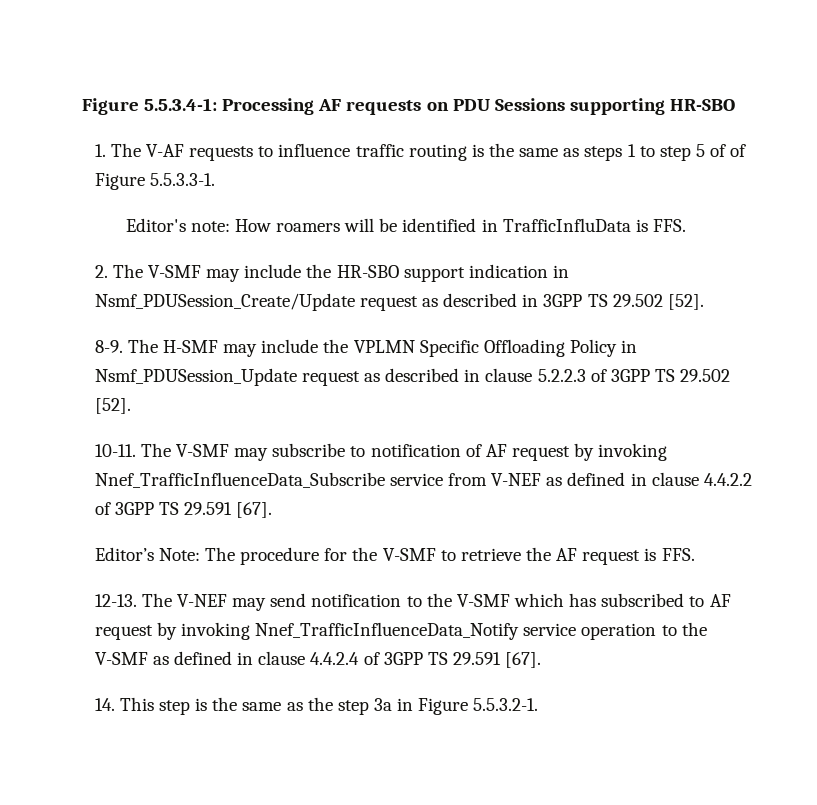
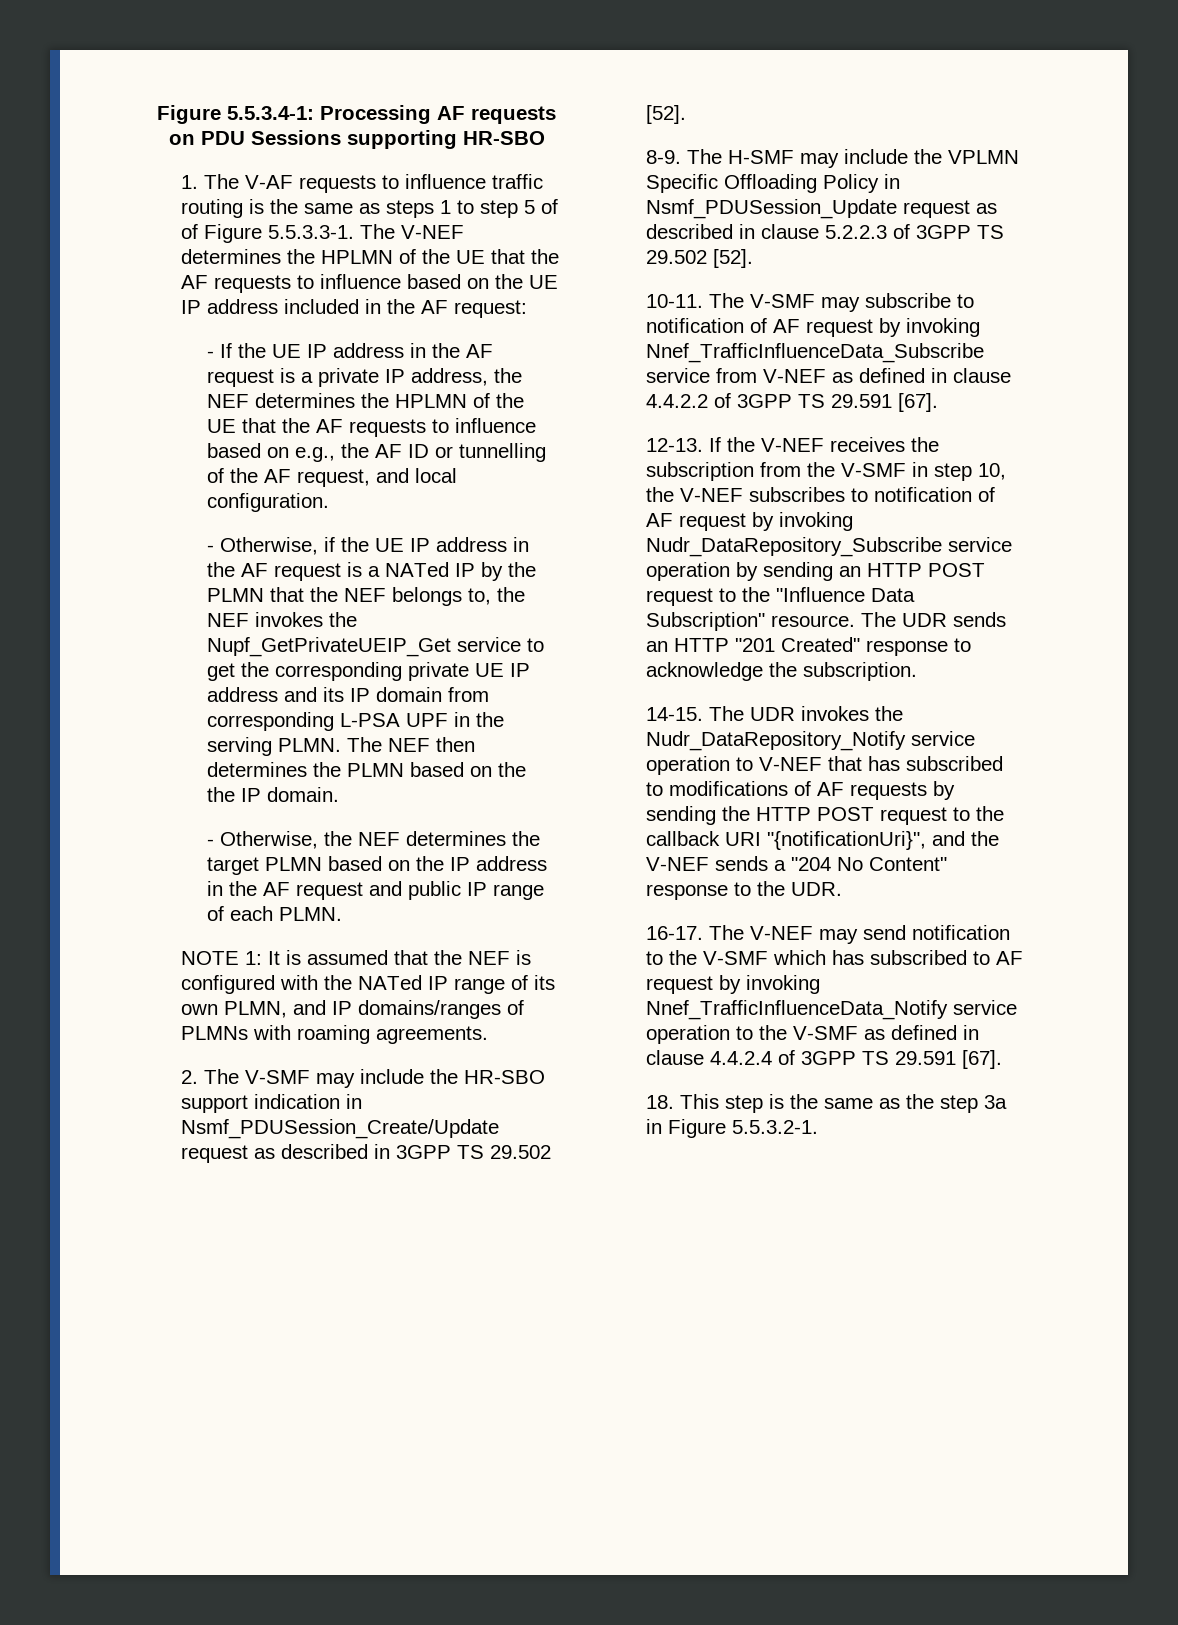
- 1. The V-AF requests to influence traffic routing is the same as steps 1 to step 5 of of Figure 5.5.3.3-1.
- Editor's note: How roamers will be identified in TrafficInfluData is FFS.
+ 1. The V-AF requests to influence traffic routing is the same as steps 1 to step 5 of of Figure 5.5.3.3-1. The V-NEF determines the HPLMN of the UE that the AF requests to influence based on the UE IP address included in the AF request:
+ - If the UE IP address in the AF request is a private IP address, the NEF determines the HPLMN of the UE that the AF requests to influence based on e.g., the AF ID or tunnelling of the AF request, and local configuration.
+ - Otherwise, if the UE IP address in the AF request is a NATed IP by the PLMN that the NEF belongs to, the NEF invokes the Nupf_GetPrivateUEIP_Get service to get the corresponding private UE IP address and its IP domain from corresponding L-PSA UPF in the serving PLMN. The NEF then determines the PLMN based on the the IP domain.
+ - Otherwise, the NEF determines the target PLMN based on the IP address in the AF request and public IP range of each PLMN.
+ NOTE 1: It is assumed that the NEF is configured with the NATed IP range of its own PLMN, and IP domains/ranges of PLMNs with roaming agreements.
- Editor’s Note: The procedure for the V-SMF to retrieve the AF request is FFS.
- 12-13.
+ 12-13. If the V-NEF receives the subscription from the V-SMF in step 10, the V-NEF subscribes to notification of AF request by invoking Nudr_DataRepository_Subscribe service operation by sending an HTTP POST request to the "Influence Data Subscription" resource. The UDR sends an HTTP "201 Created" response to acknowledge the subscription.
+ 14-15. The UDR invokes the Nudr_DataRepository_Notify service operation to V-NEF that has subscribed to modifications of AF requests by sending the HTTP POST request to the callback URI "{notificationUri}", and the V-NEF sends a "204 No Content" response to the UDR.
+ 16-17.
- 14. This step is the same as the step 3a in Figure 5.5.3.2-1.
+ 18. This step is the same as the step 3a in Figure 5.5.3.2-1.

